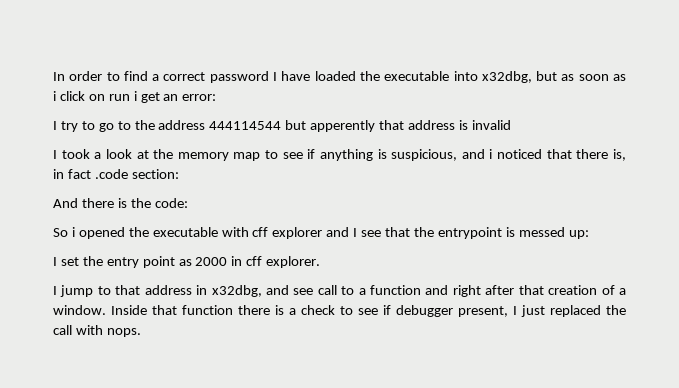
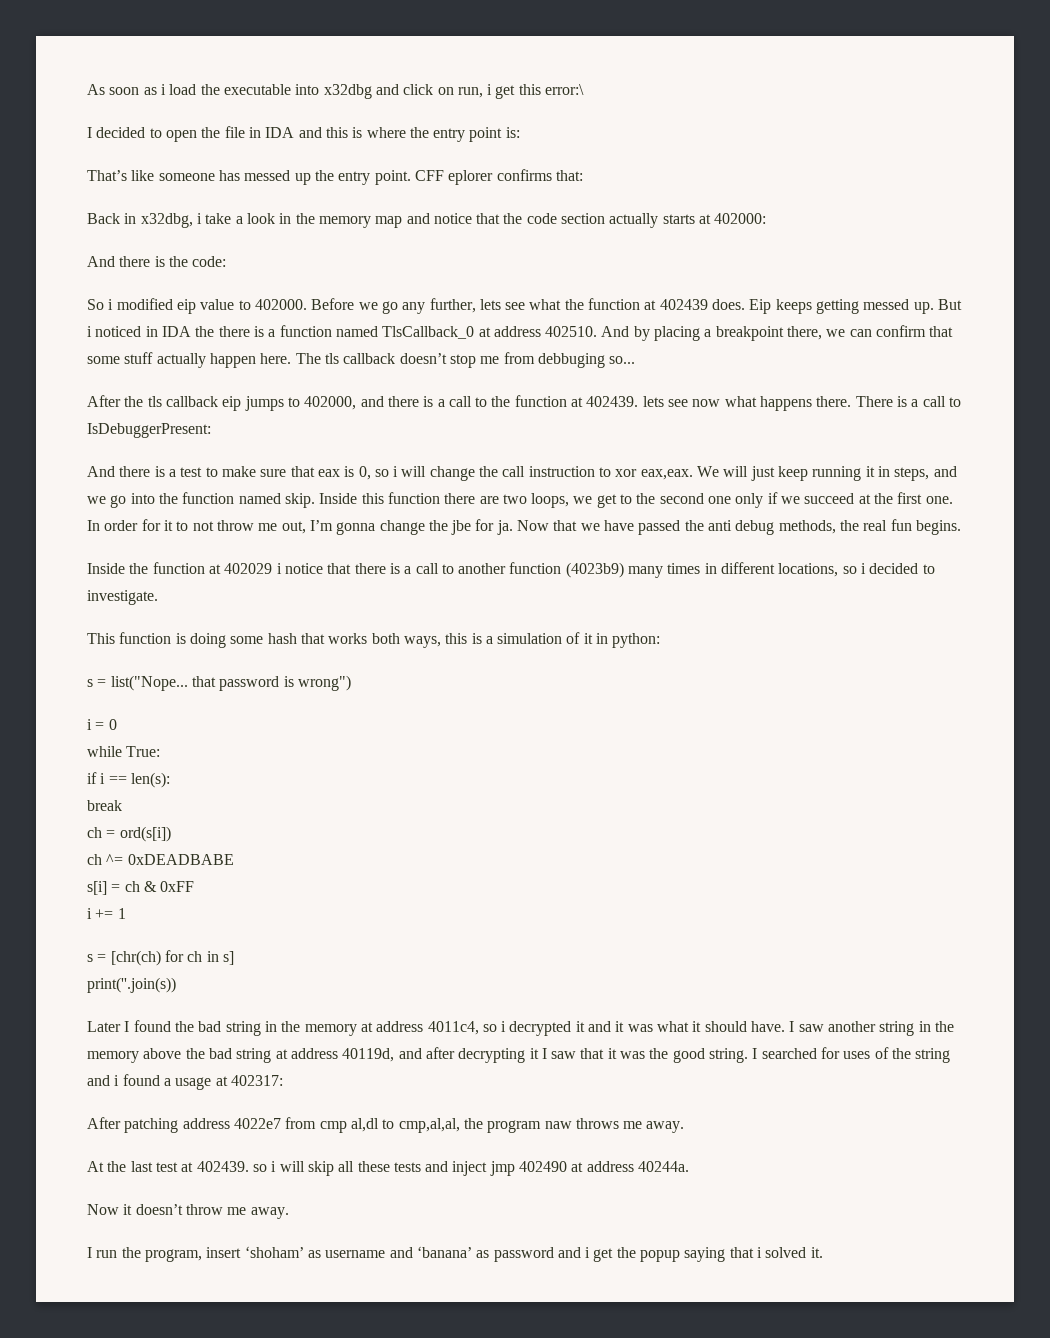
- In order to find a correct password I have loaded the executable into x32dbg, but as soon as i click on run i get an error:
- I try to go to the address 444114544 but apperently that address is invalid
- I took a look at the memory map to see if anything is suspicious, and i noticed that there is, in fact .code section:
+ As soon as i load the executable into x32dbg and click on run, i get this error:\
+ I decided to open the file in IDA and this is where the entry point is:
+ That’s like someone has messed up the entry point. CFF eplorer confirms that:
+ Back in x32dbg, i take a look in the memory map and notice that the code section actually starts at 402000:
- So i opened the executable with cff explorer and I see that the entrypoint is messed up:
- I set the entry point as 2000 in cff explorer.
- I jump to that address in x32dbg, and see call to a function and right after that creation of a window. Inside that function there is a check to see if debugger present, I just replaced the call with nops.
+ So i modified eip value to 402000. Before we go any further, lets see what the function at 402439 does. Eip keeps getting messed up. But i noticed in IDA the there is a function named TlsCallback_0 at address 402510. And by placing a breakpoint there, we can confirm that some stuff actually happen here. The tls callback doesn’t stop me from debbuging so...
+ After the tls callback eip jumps to 402000, and there is a call to the function at 402439. lets see now what happens there. There is a call to IsDebuggerPresent:
+ And there is a test to make sure that eax is 0, so i will change the call instruction to xor eax,eax. We will just keep running it in steps, and we go into the function named skip. Inside this function there are two loops, we get to the second one only if we succeed at the first one. In order for it to not throw me out, I’m gonna change the jbe for ja. Now that we have passed the anti debug methods, the real fun begins.
+ Inside the function at 402029 i notice that there is a call to another function (4023b9) many times in different locations, so i decided to investigate.
+ This function is doing some hash that works both ways, this is a simulation of it in python:
+ s = list("Nope... that password is wrong")
+ i = 0
+ while True:
+ if i == len(s):
+ break
+ ch = ord(s[i])
+ ch ^= 0xDEADBABE
+ s[i] = ch & 0xFF
+ i += 1
+ s = [chr(ch) for ch in s]
+ print(''.join(s))
+ Later I found the bad string in the memory at address 4011c4, so i decrypted it and it was what it should have. I saw another string in the memory above the bad string at address 40119d, and after decrypting it I saw that it was the good string. I searched for uses of the string and i found a usage at 402317:
+ After patching address 4022e7 from cmp al,dl to cmp,al,al, the program naw throws me away.
+ At the last test at 402439. so i will skip all these tests and inject jmp 402490 at address 40244a.
+ Now it doesn’t throw me away.
+ I run the program, insert ‘shoham’ as username and ‘banana’ as password and i get the popup saying that i solved it.

